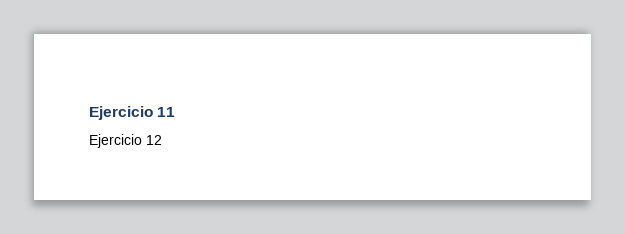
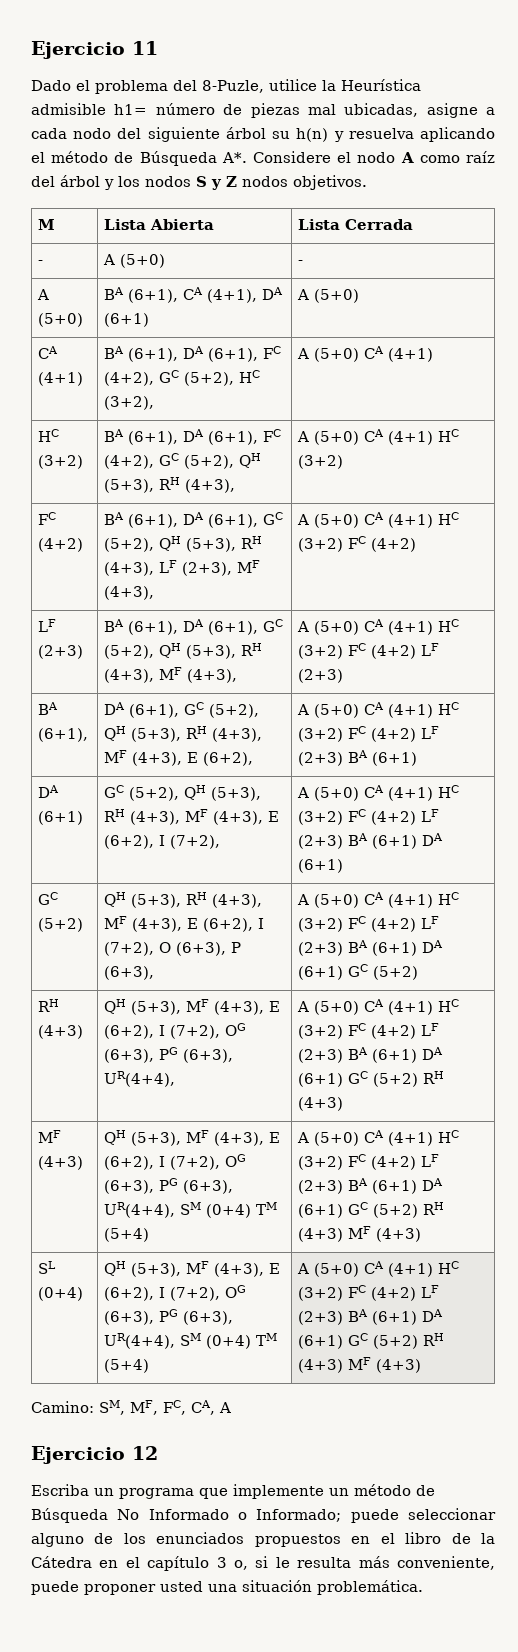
+ Dado el problema del 8-Puzle, utilice la Heurística admisible h1= número de piezas mal ubicadas, asigne a cada nodo del siguiente árbol su h(n) y resuelva aplicando el método de Búsqueda A*. Considere el nodo A como raíz del árbol y los nodos S y Z nodos objetivos.
+ M | Lista Abierta | Lista Cerrada
+ - | A (5+0) | -
+ A (5+0) | BA (6+1), CA (4+1), DA (6+1) | A (5+0)
+ CA (4+1) | BA (6+1), DA (6+1), FC (4+2), GC (5+2), HC (3+2), | A (5+0) CA (4+1)
+ HC (3+2) | BA (6+1), DA (6+1), FC (4+2), GC (5+2), QH (5+3), RH (4+3), | A (5+0) CA (4+1) HC (3+2)
+ FC (4+2) | BA (6+1), DA (6+1), GC (5+2), QH (5+3), RH (4+3), LF (2+3), MF (4+3), | A (5+0) CA (4+1) HC (3+2) FC (4+2)
+ LF (2+3) | BA (6+1), DA (6+1), GC (5+2), QH (5+3), RH (4+3), MF (4+3), | A (5+0) CA (4+1) HC (3+2) FC (4+2) LF (2+3)
+ BA (6+1), | DA (6+1), GC (5+2), QH (5+3), RH (4+3), MF (4+3), E (6+2), | A (5+0) CA (4+1) HC (3+2) FC (4+2) LF (2+3) BA (6+1)
+ DA (6+1) | GC (5+2), QH (5+3), RH (4+3), MF (4+3), E (6+2), I (7+2), | A (5+0) CA (4+1) HC (3+2) FC (4+2) LF (2+3) BA (6+1) DA (6+1)
+ GC (5+2) | QH (5+3), RH (4+3), MF (4+3), E (6+2), I (7+2), O (6+3), P (6+3), | A (5+0) CA (4+1) HC (3+2) FC (4+2) LF (2+3) BA (6+1) DA (6+1) GC (5+2)
+ RH (4+3) | QH (5+3), MF (4+3), E (6+2), I (7+2), OG (6+3), PG (6+3), UR(4+4), | A (5+0) CA (4+1) HC (3+2) FC (4+2) LF (2+3) BA (6+1) DA (6+1) GC (5+2) RH (4+3)
+ MF (4+3) | QH (5+3), MF (4+3), E (6+2), I (7+2), OG (6+3), PG (6+3), UR(4+4), SM (0+4) TM (5+4) | A (5+0) CA (4+1) HC (3+2) FC (4+2) LF (2+3) BA (6+1) DA (6+1) GC (5+2) RH (4+3) MF (4+3)
+ SL (0+4) | QH (5+3), MF (4+3), E (6+2), I (7+2), OG (6+3), PG (6+3), UR(4+4), SM (0+4) TM (5+4) | A (5+0) CA (4+1) HC (3+2) FC (4+2) LF (2+3) BA (6+1) DA (6+1) GC (5+2) RH (4+3) MF (4+3)
+ Camino: SM, MF, FC, CA, A
  Ejercicio 12
+ Escriba un programa que implemente un método de Búsqueda No Informado o Informado; puede seleccionar alguno de los enunciados propuestos en el libro de la Cátedra en el capítulo 3 o, si le resulta más conveniente, puede proponer usted una situación problemática.

